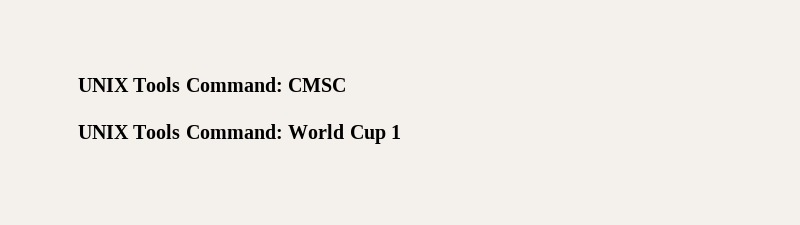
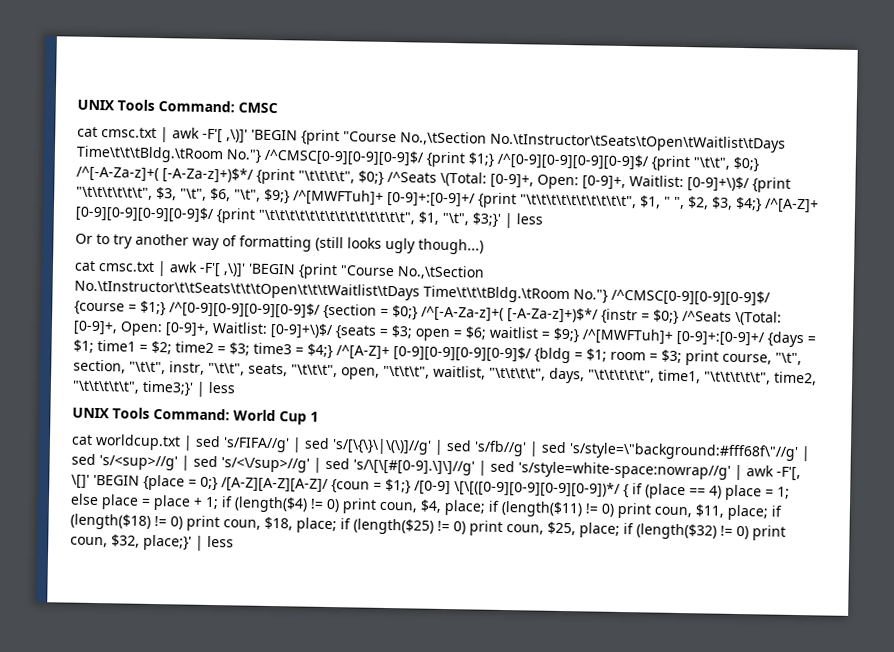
+ cat cmsc.txt | awk -F'[ ,\)]' 'BEGIN {print "Course No.,\tSection No.\tInstructor\tSeats\tOpen\tWaitlist\tDays Time\t\t\tBldg.\tRoom No."} /^CMSC[0-9][0-9][0-9]$/ {print $1;} /^[0-9][0-9][0-9][0-9]$/ {print "\t\t", $0;} /^[-A-Za-z]+( [-A-Za-z]+)$*/ {print "\t\t\t\t", $0;} /^Seats \(Total: [0-9]+, Open: [0-9]+, Waitlist: [0-9]+\)$/ {print "\t\t\t\t\t\t", $3, "\t", $6, "\t", $9;} /^[MWFTuh]+ [0-9]+:[0-9]+/ {print "\t\t\t\t\t\t\t\t\t\t", $1, " ", $2, $3, $4;} /^[A-Z]+ [0-9][0-9][0-9][0-9]$/ {print "\t\t\t\t\t\t\t\t\t\t\t\t\t\t", $1, "\t", $3;}' | less
+ Or to try another way of formatting (still looks ugly though...)
+ cat cmsc.txt | awk -F'[ ,\)]' 'BEGIN {print "Course No.,\tSection No.\tInstructor\t\tSeats\t\t\tOpen\t\t\tWaitlist\tDays Time\t\t\tBldg.\tRoom No."} /^CMSC[0-9][0-9][0-9]$/ {course = $1;} /^[0-9][0-9][0-9][0-9]$/ {section = $0;} /^[-A-Za-z]+( [-A-Za-z]+)$*/ {instr = $0;} /^Seats \(Total: [0-9]+, Open: [0-9]+, Waitlist: [0-9]+\)$/ {seats = $3; open = $6; waitlist = $9;} /^[MWFTuh]+ [0-9]+:[0-9]+/ {days = $1; time1 = $2; time2 = $3; time3 = $4;} /^[A-Z]+ [0-9][0-9][0-9][0-9]$/ {bldg = $1; room = $3; print course, "\t", section, "\t\t", instr, "\t\t", seats, "\t\t\t", open, "\t\t\t", waitlist, "\t\t\t\t", days, "\t\t\t\t\t", time1, "\t\t\t\t\t", time2, "\t\t\t\t\t", time3;}' | less
+ cat worldcup.txt | sed 's/FIFA//g' | sed 's/[\{\}\|\(\)]//g' | sed 's/fb//g' | sed 's/style=\"background:#fff68f\"//g' | sed 's/<sup>//g' | sed 's/<\/sup>//g' | sed 's/\[\[#[0-9].\]\]//g' | sed 's/style=white-space:nowrap//g' | awk -F'[, \[]' 'BEGIN {place = 0;} /[A-Z][A-Z][A-Z]/ {coun = $1;} /[0-9] \[\[([0-9][0-9][0-9][0-9])*/ { if (place == 4) place = 1; else place = place + 1; if (length($4) != 0) print coun, $4, place; if (length($11) != 0) print coun, $11, place; if (length($18) != 0) print coun, $18, place; if (length($25) != 0) print coun, $25, place; if (length($32) != 0) print coun, $32, place;}' | less

